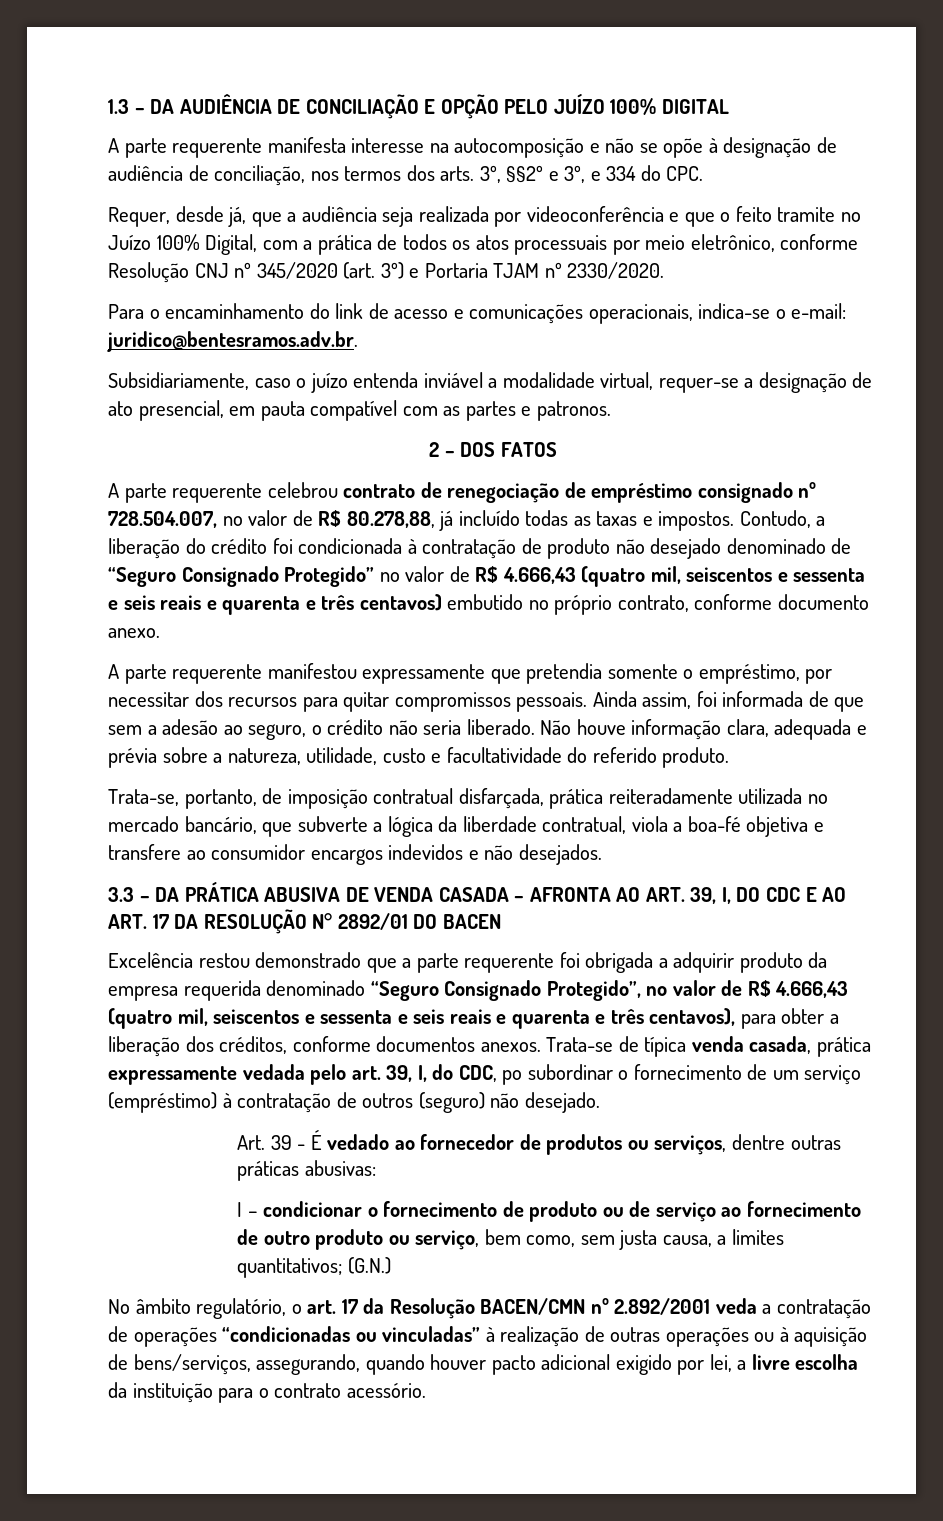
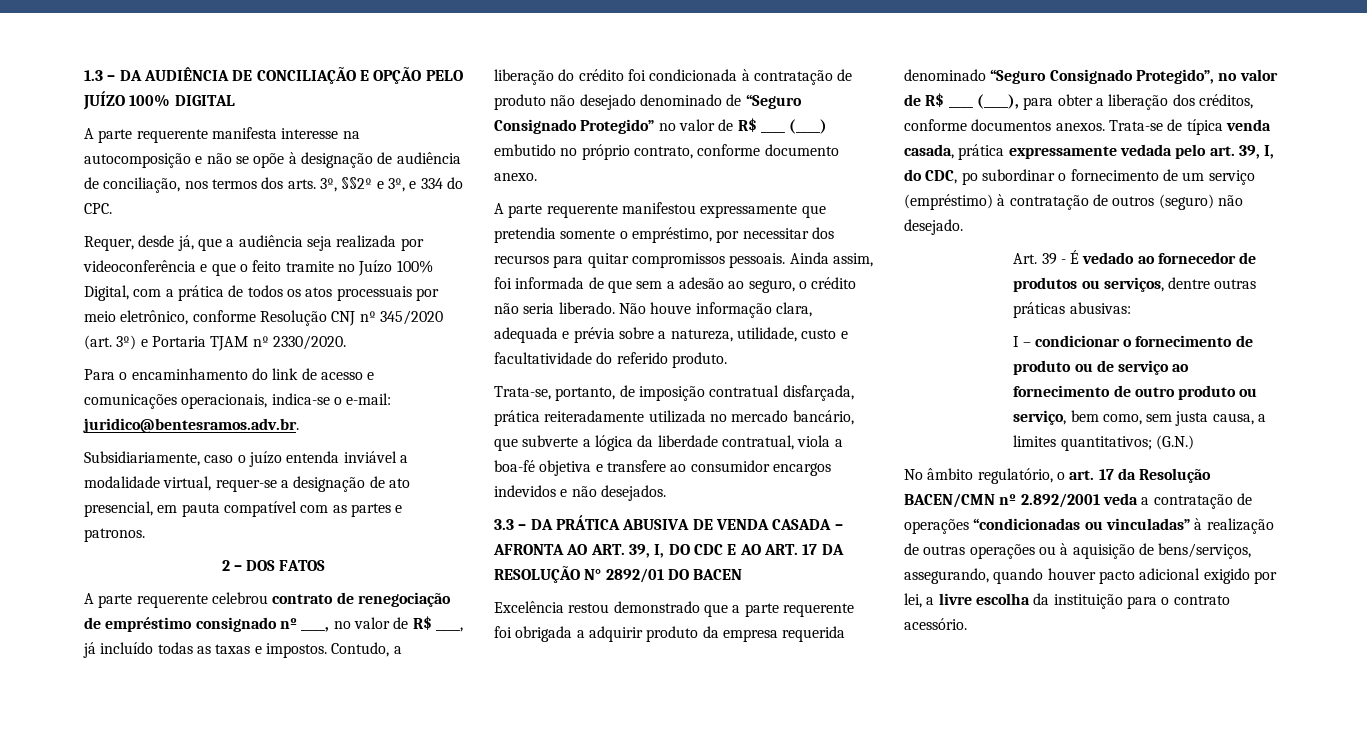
- A parte requerente celebrou contrato de renegociação de empréstimo consignado nº 728.504.007, no valor de R$ 80.278,88, já incluído todas as taxas e impostos.
+ A parte requerente celebrou contrato de renegociação de empréstimo consignado nº ____, no valor de R$ ____, já incluído todas as taxas e impostos.
- Contudo, a liberação do crédito foi condicionada à contratação de produto não desejado denominado de “Seguro Consignado Protegido” no valor de R$ 4.666,43 (quatro mil, seiscentos e sessenta e seis reais e quarenta e três centavos) embutido no próprio contrato, conforme documento anexo.
+ Contudo, a liberação do crédito foi condicionada à contratação de produto não desejado denominado de “Seguro Consignado Protegido” no valor de R$ ____ (____) embutido no próprio contrato, conforme documento anexo.
- Excelência restou demonstrado que a parte requerente foi obrigada a adquirir produto da empresa requerida denominado “Seguro Consignado Protegido”, no valor de R$ 4.666,43 (quatro mil, seiscentos e sessenta e seis reais e quarenta e três centavos), para obter a liberação dos créditos, conforme documentos anexos.
+ Excelência restou demonstrado que a parte requerente foi obrigada a adquirir produto da empresa requerida denominado “Seguro Consignado Protegido”, no valor de R$ ____ (____), para obter a liberação dos créditos, conforme documentos anexos.

